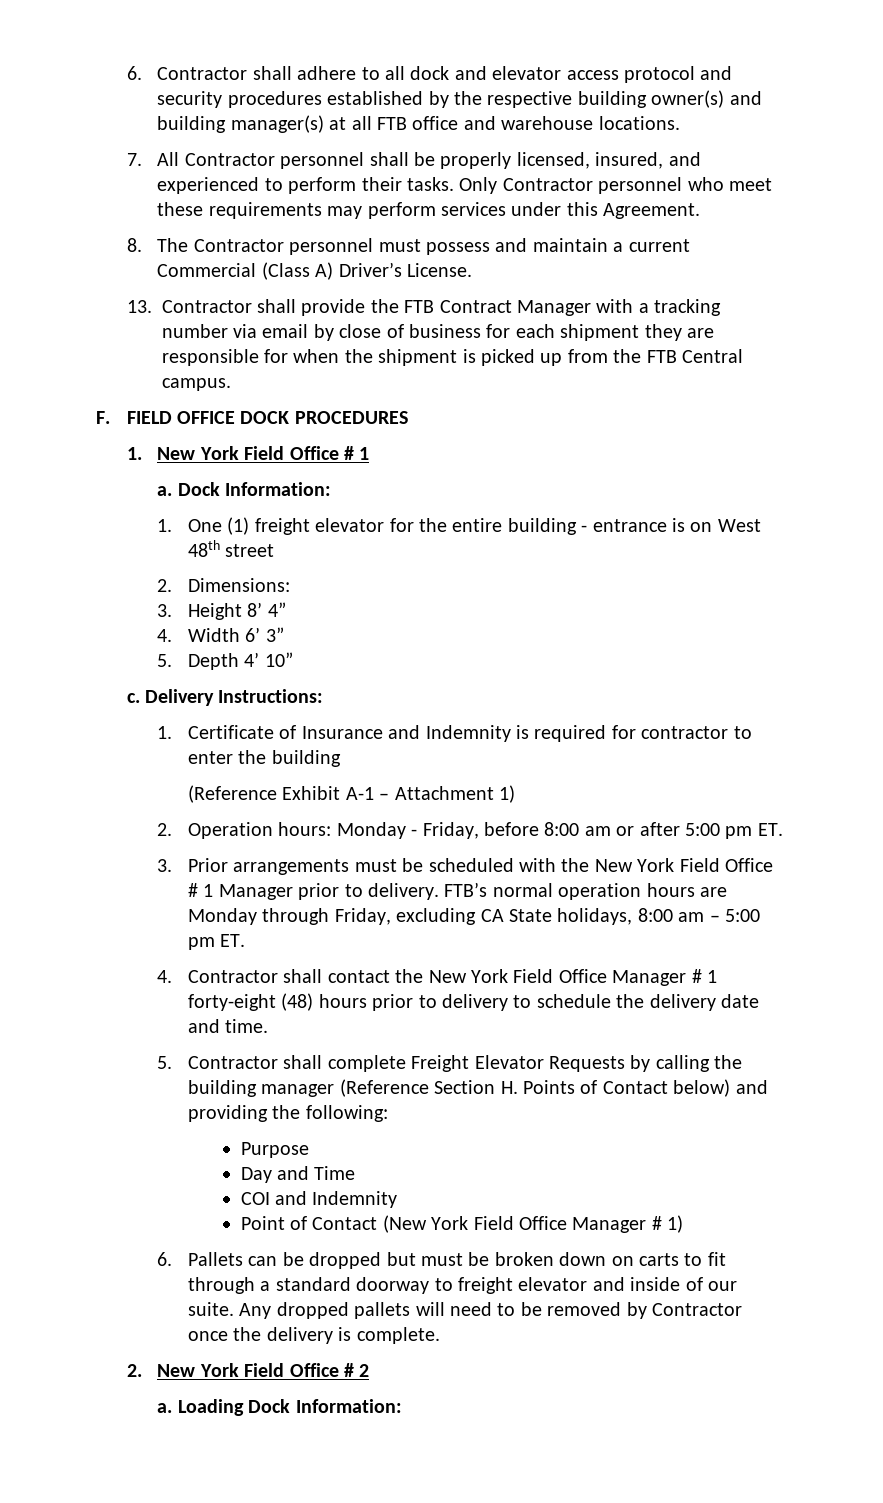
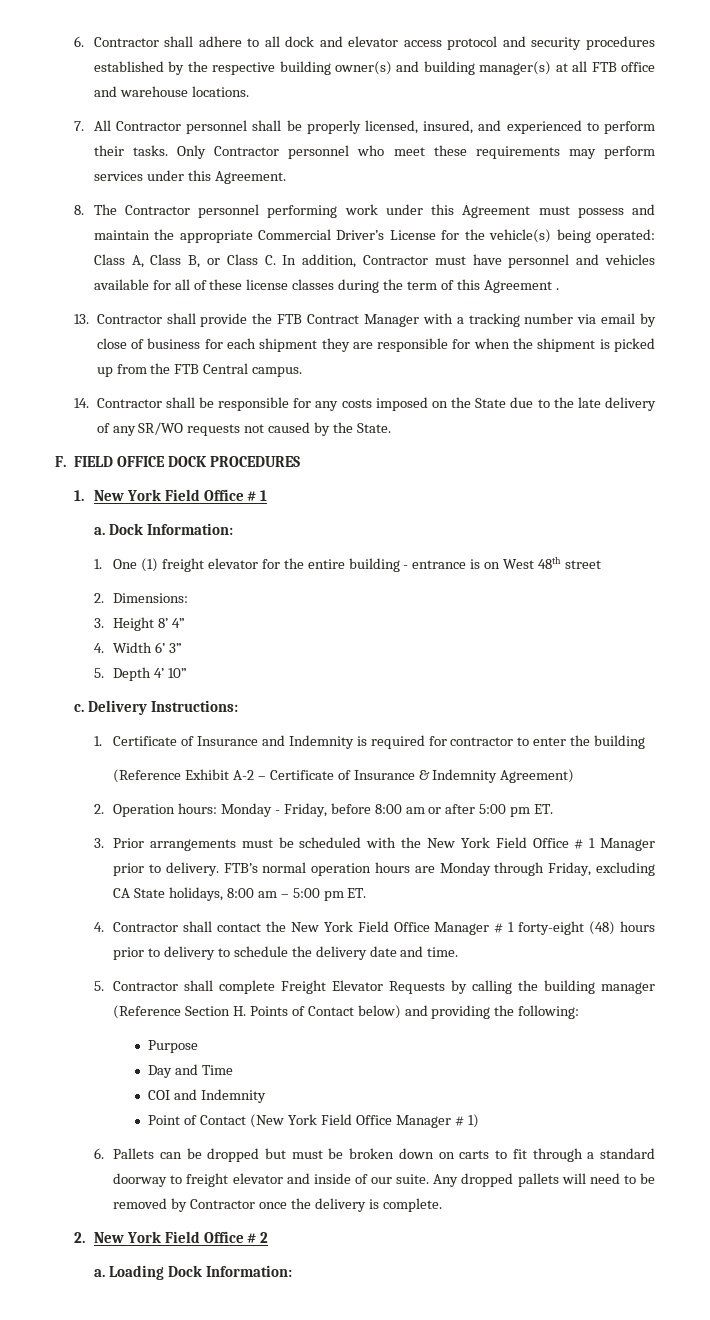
- 8. The Contractor personnel must possess and maintain a current Commercial (Class A) Driver’s License.
+ 8. The Contractor personnel performing work under this Agreement must possess and maintain the appropriate Commercial Driver’s License for the vehicle(s) being operated: Class A, Class B, or Class C. In addition, Contractor must have personnel and vehicles available for all of these license classes during the term of this Agreement .
+ 14. Contractor shall be responsible for any costs imposed on the State due to the late delivery of any SR/WO requests not caused by the State.
- (Reference Exhibit A-1 – Attachment 1)
+ (Reference Exhibit A-2 – Certificate of Insurance & Indemnity Agreement)

